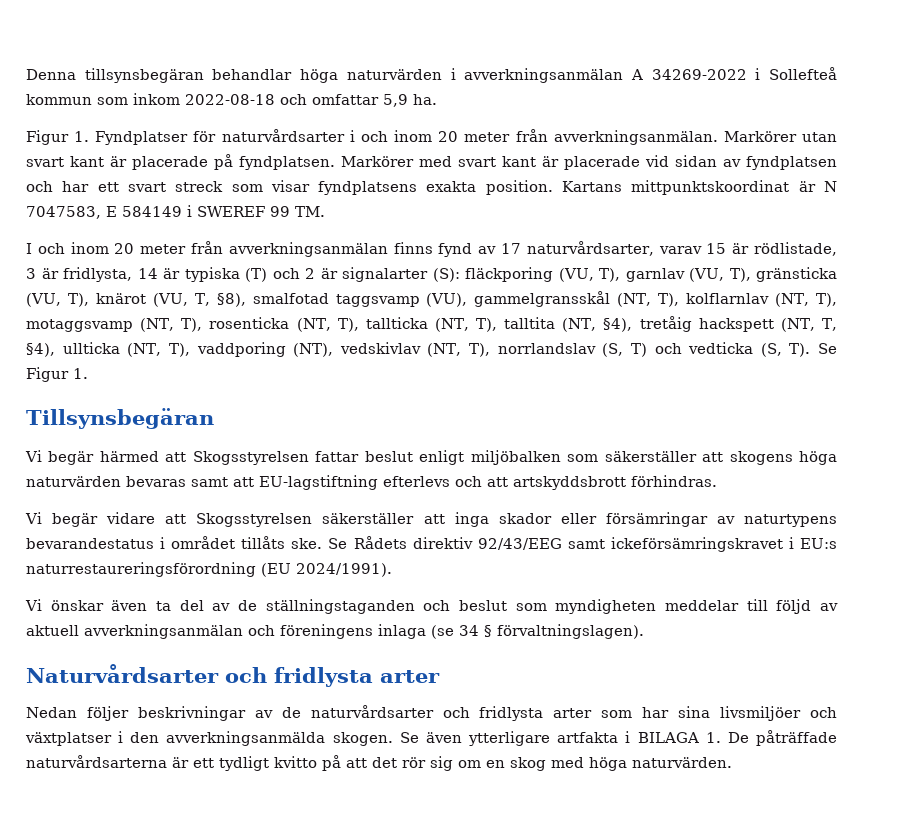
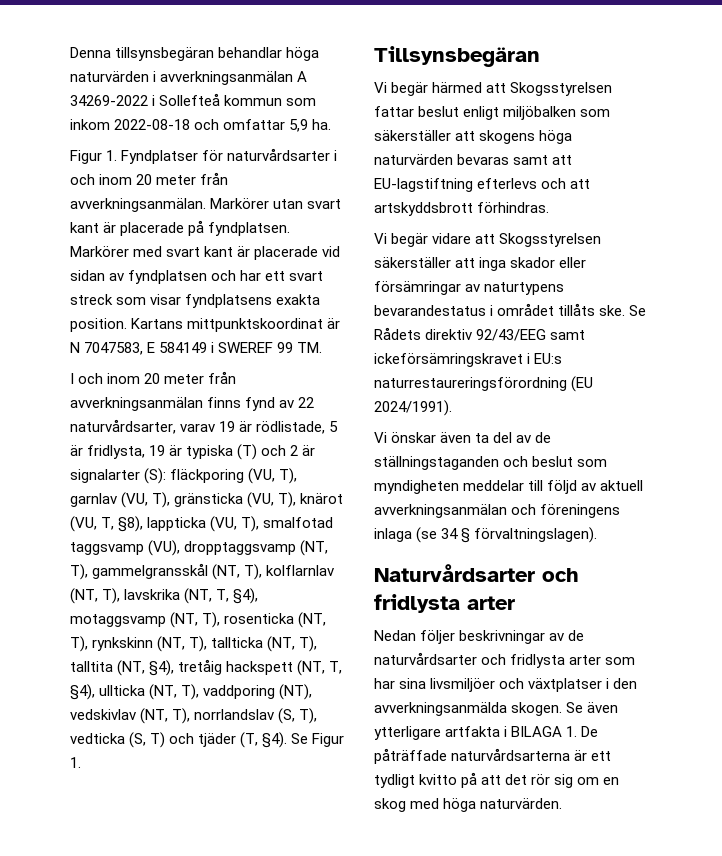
- I och inom 20 meter från avverkningsanmälan finns fynd av 17 naturvårdsarter, varav 15 är rödlistade, 3 är fridlysta, 14 är typiska (T) och 2 är signalarter (S):
+ I och inom 20 meter från avverkningsanmälan finns fynd av 22 naturvårdsarter, varav 19 är rödlistade, 5 är fridlysta, 19 är typiska (T) och 2 är signalarter (S):
- fläckporing (VU, T), garnlav (VU, T), gränsticka (VU, T), knärot (VU, T, §8), smalfotad taggsvamp (VU), gammelgransskål (NT, T), kolflarnlav (NT, T), motaggsvamp (NT, T), rosenticka (NT, T), tallticka (NT, T), talltita (NT, §4), tretåig hackspett (NT, T, §4), ullticka (NT, T), vaddporing (NT), vedskivlav (NT, T), norrlandslav (S, T) och vedticka (S, T). Se Figur 1.
+ fläckporing (VU, T), garnlav (VU, T), gränsticka (VU, T), knärot (VU, T, §8), lappticka (VU, T), smalfotad taggsvamp (VU), dropptaggsvamp (NT, T), gammelgransskål (NT, T), kolflarnlav (NT, T), lavskrika (NT, T, §4), motaggsvamp (NT, T), rosenticka (NT, T), rynkskinn (NT, T), tallticka (NT, T), talltita (NT, §4), tretåig hackspett (NT, T, §4), ullticka (NT, T), vaddporing (NT), vedskivlav (NT, T), norrlandslav (S, T), vedticka (S, T) och tjäder (T, §4). Se Figur 1.

